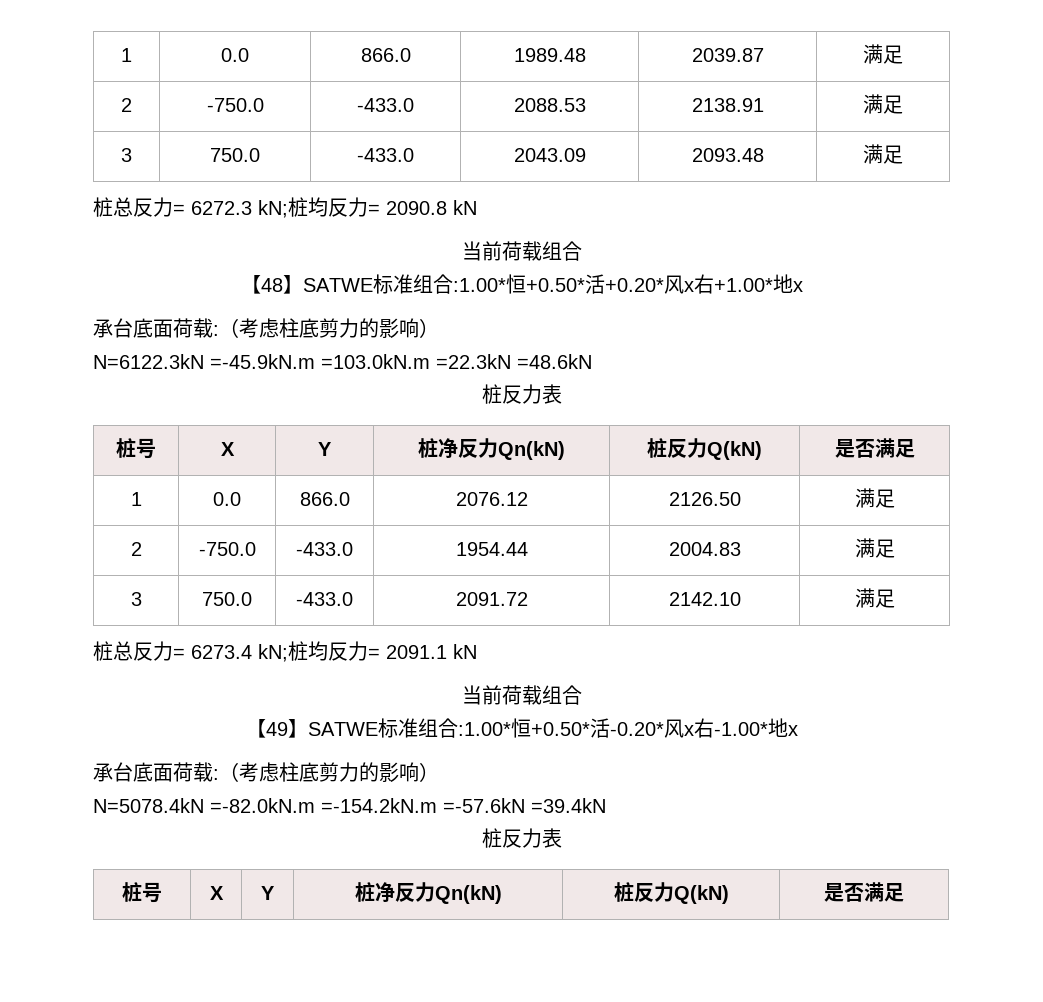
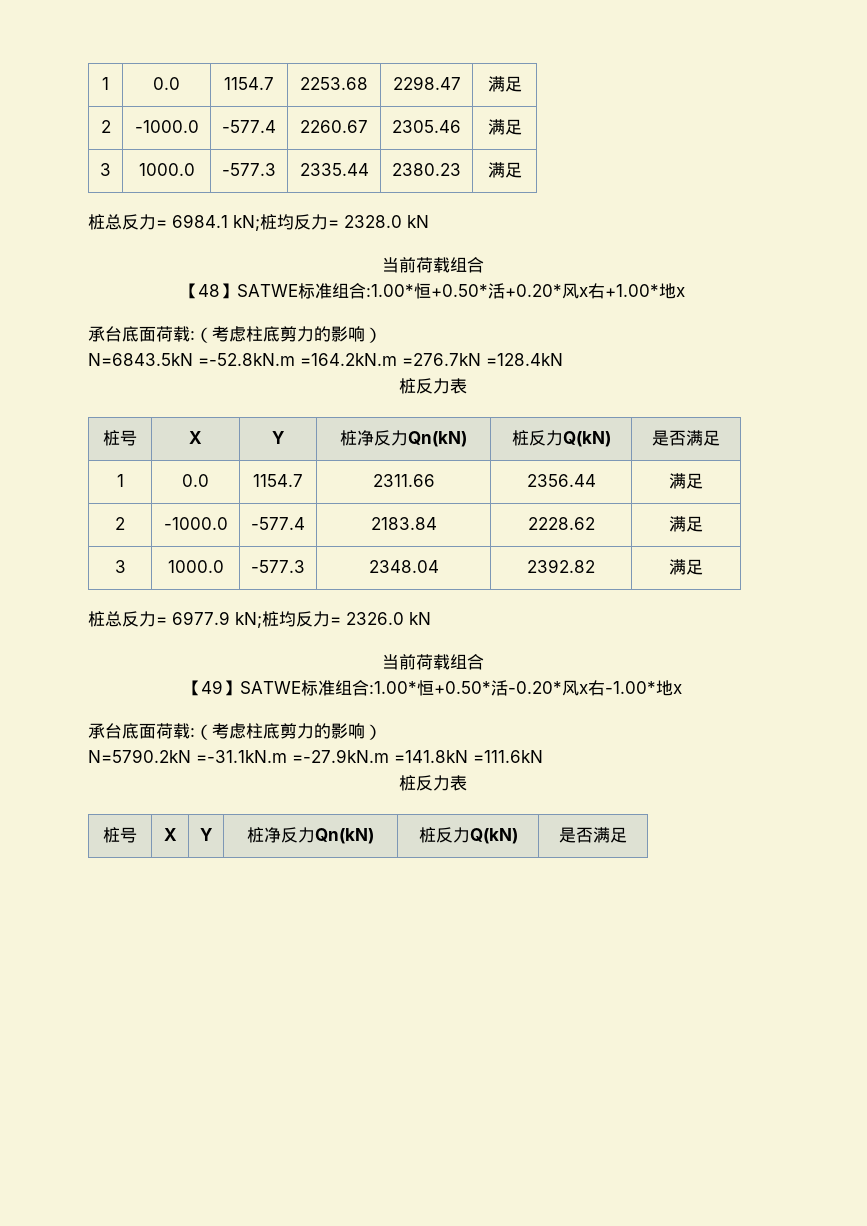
- 1 | 0.0 | 866.0 | 1989.48 | 2039.87 | 满足
- 2 | -750.0 | -433.0 | 2088.53 | 2138.91 | 满足
- 3 | 750.0 | -433.0 | 2043.09 | 2093.48 | 满足
- 桩总反力= 6272.3 kN;桩均反力= 2090.8 kN
+ 1 | 0.0 | 1154.7 | 2253.68 | 2298.47 | 满足
+ 2 | -1000.0 | -577.4 | 2260.67 | 2305.46 | 满足
+ 3 | 1000.0 | -577.3 | 2335.44 | 2380.23 | 满足
+ 桩总反力= 6984.1 kN;桩均反力= 2328.0 kN
- N=6122.3kN =-45.9kN.m =103.0kN.m =22.3kN =48.6kN
+ N=6843.5kN =-52.8kN.m =164.2kN.m =276.7kN =128.4kN
- 1 | 0.0 | 866.0 | 2076.12 | 2126.50 | 满足
- 2 | -750.0 | -433.0 | 1954.44 | 2004.83 | 满足
- 3 | 750.0 | -433.0 | 2091.72 | 2142.10 | 满足
- 桩总反力= 6273.4 kN;桩均反力= 2091.1 kN
+ 1 | 0.0 | 1154.7 | 2311.66 | 2356.44 | 满足
+ 2 | -1000.0 | -577.4 | 2183.84 | 2228.62 | 满足
+ 3 | 1000.0 | -577.3 | 2348.04 | 2392.82 | 满足
+ 桩总反力= 6977.9 kN;桩均反力= 2326.0 kN
- N=5078.4kN =-82.0kN.m =-154.2kN.m =-57.6kN =39.4kN
+ N=5790.2kN =-31.1kN.m =-27.9kN.m =141.8kN =111.6kN

